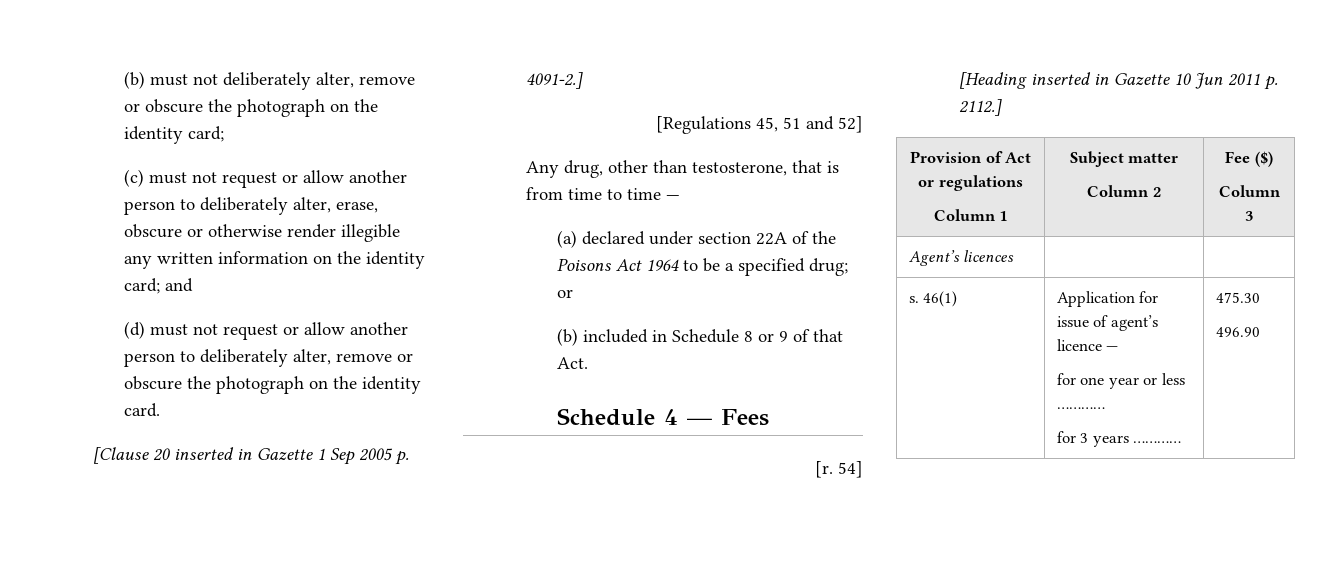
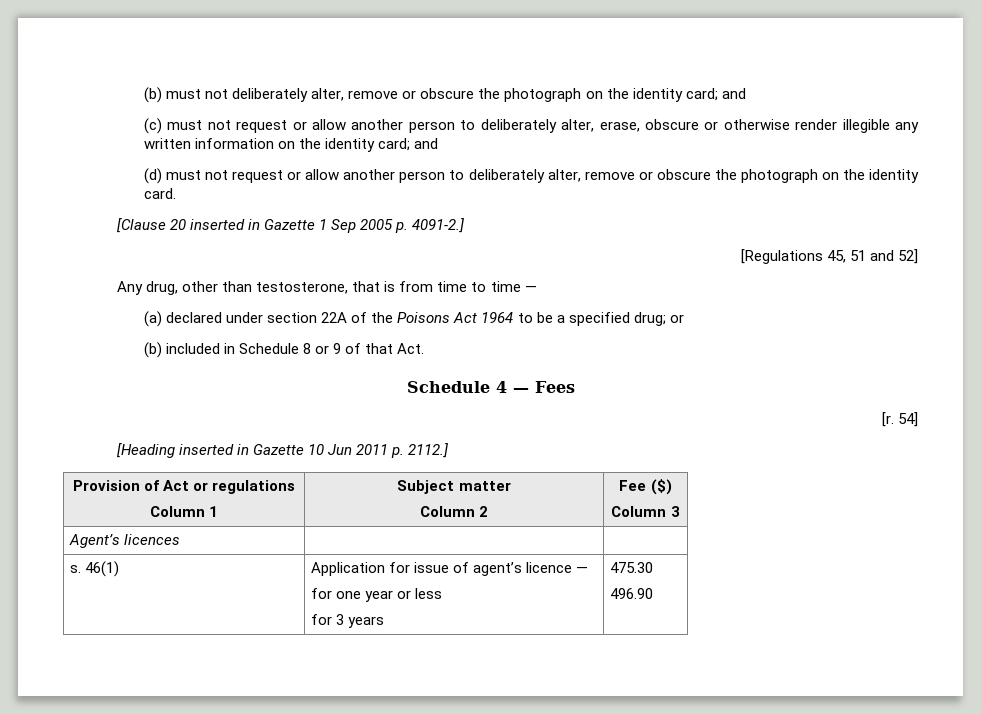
- (b) must not deliberately alter, remove or obscure the photograph on the identity card;
+ (b) must not deliberately alter, remove or obscure the photograph on the identity card; and
  s. 46(1) | Application for issue of agent’s licence —
- for one year or less …………
- for 3 years ………… | 475.30
+ for one year or less
+ for 3 years | 475.30

